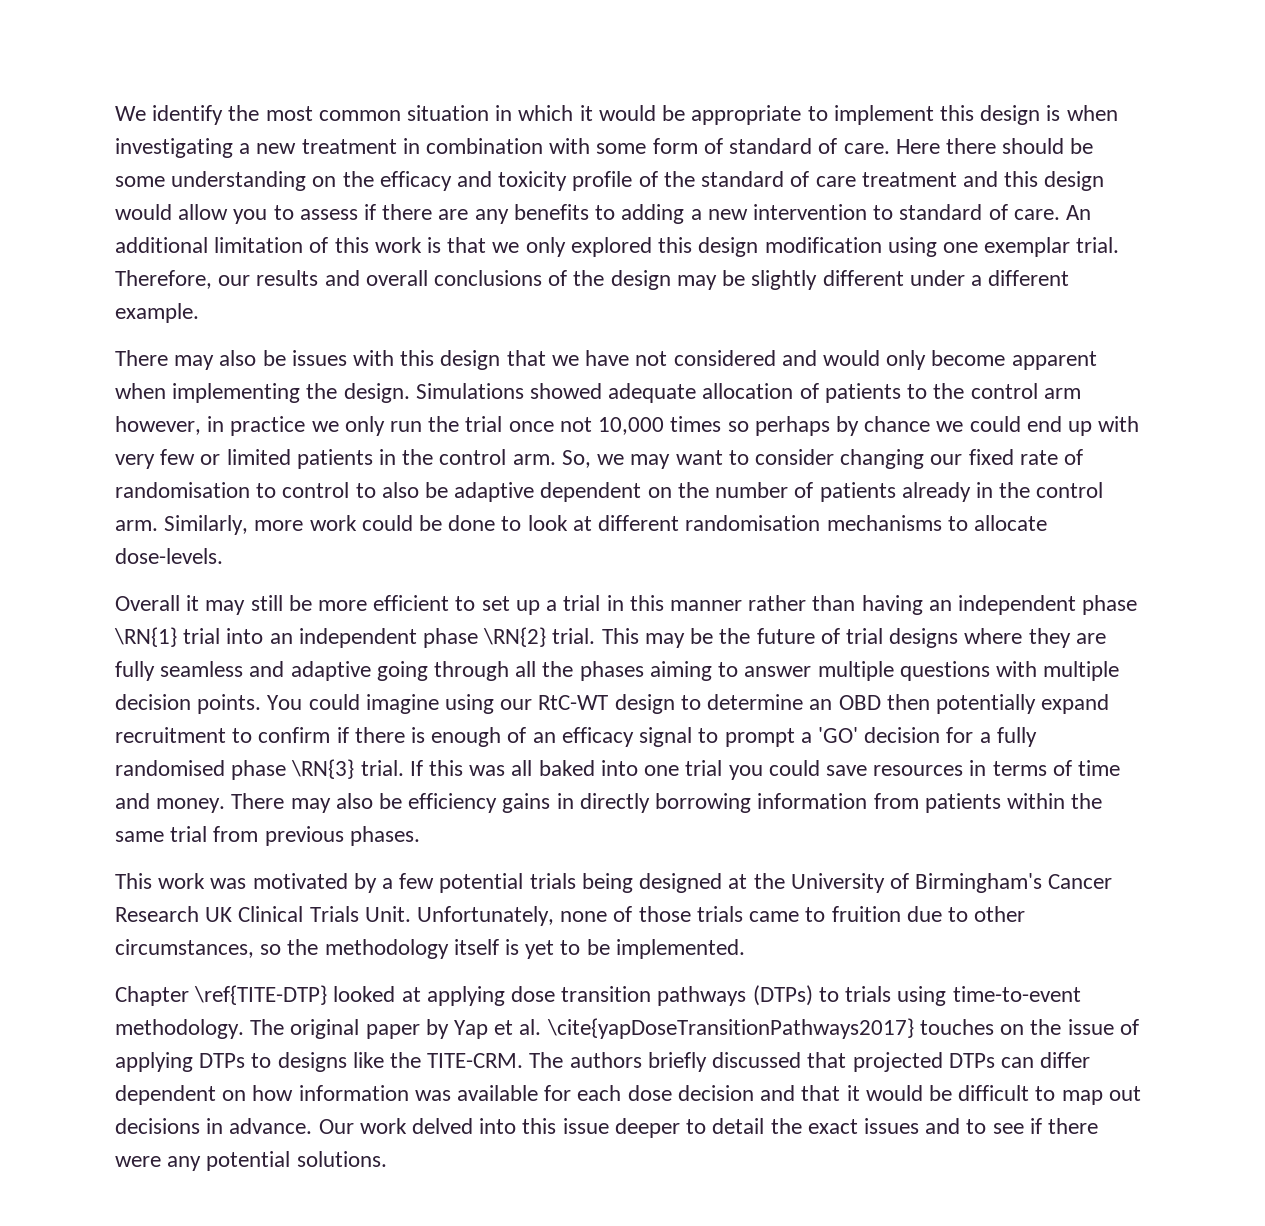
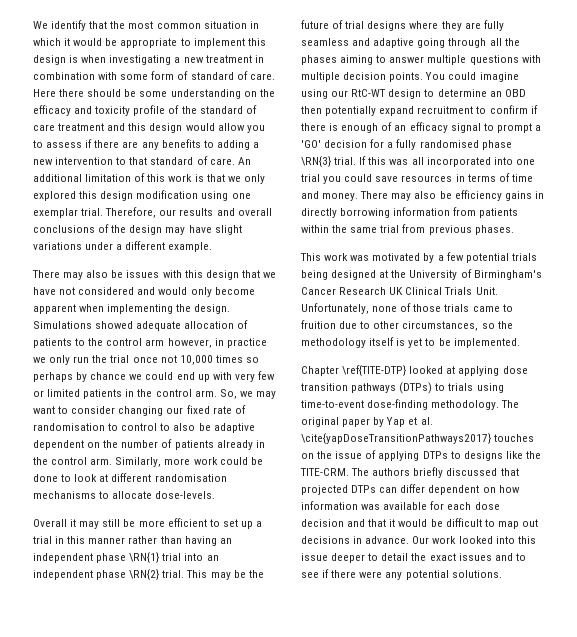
- We identify the most common situation in which it would be appropriate to implement this design is when investigating a new treatment in combination with some form of standard of care.
+ We identify that the most common situation in which it would be appropriate to implement this design is when investigating a new treatment in combination with some form of standard of care.
- Here there should be some understanding on the efficacy and toxicity profile of the standard of care treatment and this design would allow you to assess if there are any benefits to adding a new intervention to standard of care.
+ Here there should be some understanding on the efficacy and toxicity profile of the standard of care treatment and this design would allow you to assess if there are any benefits to adding a new intervention to that standard of care.
- Therefore, our results and overall conclusions of the design may be slightly different under a different example.
+ Therefore, our results and overall conclusions of the design may have slight variations under a different example.
- If this was all baked into one trial you could save resources in terms of time and money.
+ If this was all incorporated into one trial you could save resources in terms of time and money.
- Chapter \ref{TITE-DTP} looked at applying dose transition pathways (DTPs) to trials using time-to-event methodology.
+ Chapter \ref{TITE-DTP} looked at applying dose transition pathways (DTPs) to trials using time-to-event dose-finding methodology.
- Our work delved into this issue deeper to detail the exact issues and to see if there were any potential solutions.
+ Our work looked into this issue deeper to detail the exact issues and to see if there were any potential solutions.

